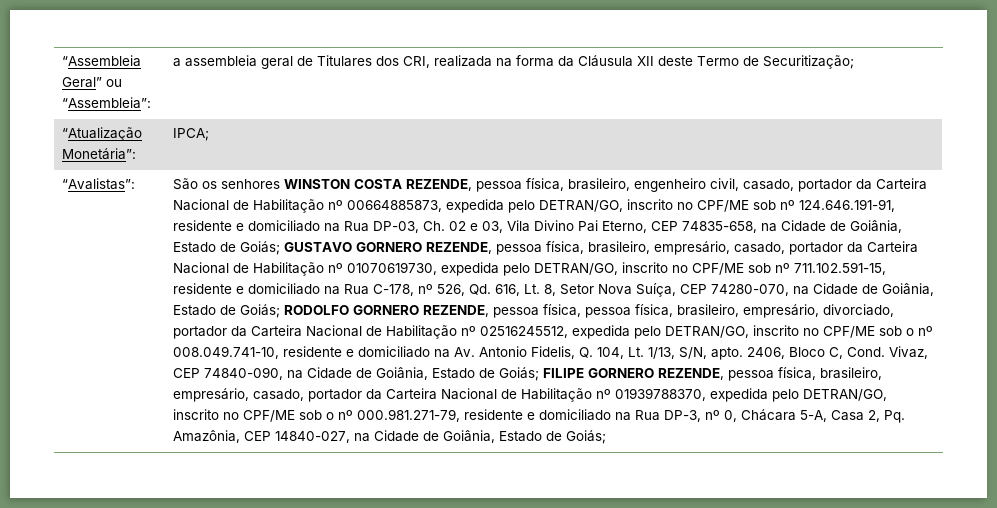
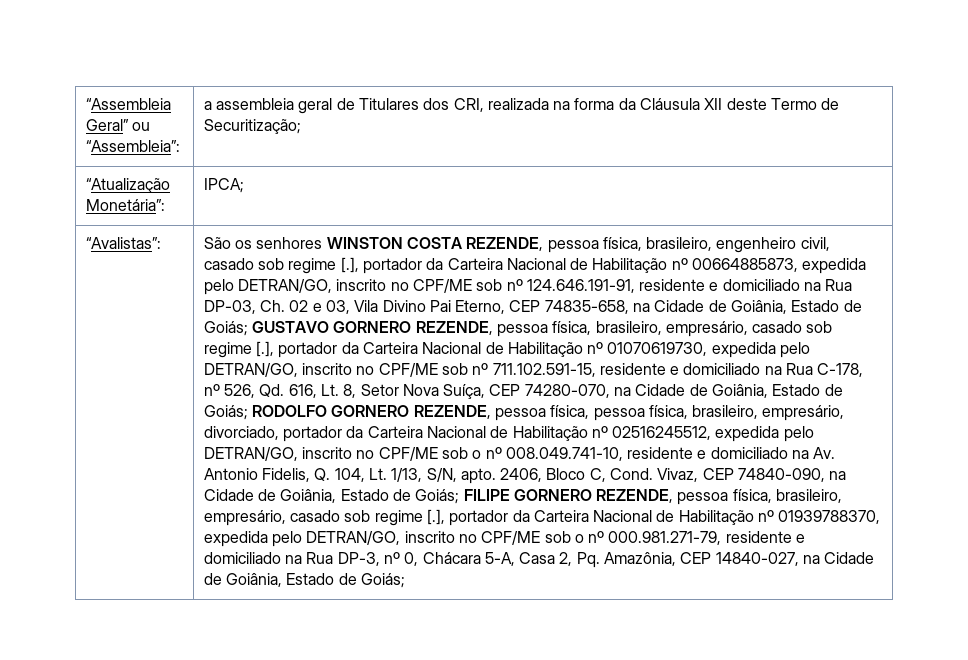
- São os senhores WINSTON COSTA REZENDE, pessoa física, brasileiro, engenheiro civil, casado, portador da Carteira Nacional de Habilitação nº 00664885873, expedida pelo DETRAN/GO, inscrito no CPF/ME sob nº 124.646.191-91, residente e domiciliado na Rua DP-03, Ch. 02 e 03, Vila Divino Pai Eterno, CEP 74835-658, na Cidade de Goiânia, Estado de Goiás;
+ São os senhores WINSTON COSTA REZENDE, pessoa física, brasileiro, engenheiro civil, casado sob regime [.], portador da Carteira Nacional de Habilitação nº 00664885873, expedida pelo DETRAN/GO, inscrito no CPF/ME sob nº 124.646.191-91, residente e domiciliado na Rua DP-03, Ch. 02 e 03, Vila Divino Pai Eterno, CEP 74835-658, na Cidade de Goiânia, Estado de Goiás;
- GUSTAVO GORNERO REZENDE, pessoa física, brasileiro, empresário, casado, portador da Carteira Nacional de Habilitação nº 01070619730, expedida pelo DETRAN/GO, inscrito no CPF/ME sob nº 711.102.591-15, residente e domiciliado na Rua C-178, nº 526, Qd. 616, Lt. 8, Setor Nova Suíça, CEP 74280-070, na Cidade de Goiânia, Estado de Goiás;
+ GUSTAVO GORNERO REZENDE, pessoa física, brasileiro, empresário, casado sob regime [.], portador da Carteira Nacional de Habilitação nº 01070619730, expedida pelo DETRAN/GO, inscrito no CPF/ME sob nº 711.102.591-15, residente e domiciliado na Rua C-178, nº 526, Qd. 616, Lt. 8, Setor Nova Suíça, CEP 74280-070, na Cidade de Goiânia, Estado de Goiás;
- Vivaz, CEP 74840-090, na Cidade de Goiânia, Estado de Goiás; FILIPE GORNERO REZENDE, pessoa física, brasileiro, empresário, casado, portador da Carteira Nacional de Habilitação nº 01939788370, expedida pelo DETRAN/GO, inscrito no CPF/ME sob o nº 000.981.271-79, residente e domiciliado na Rua DP-3, nº 0, Chácara 5-A, Casa 2, Pq. Amazônia, CEP 14840-027, na Cidade de Goiânia, Estado de Goiás;
+ Vivaz, CEP 74840-090, na Cidade de Goiânia, Estado de Goiás; FILIPE GORNERO REZENDE, pessoa física, brasileiro, empresário, casado sob regime [.], portador da Carteira Nacional de Habilitação nº 01939788370, expedida pelo DETRAN/GO, inscrito no CPF/ME sob o nº 000.981.271-79, residente e domiciliado na Rua DP-3, nº 0, Chácara 5-A, Casa 2, Pq. Amazônia, CEP 14840-027, na Cidade de Goiânia, Estado de Goiás;

